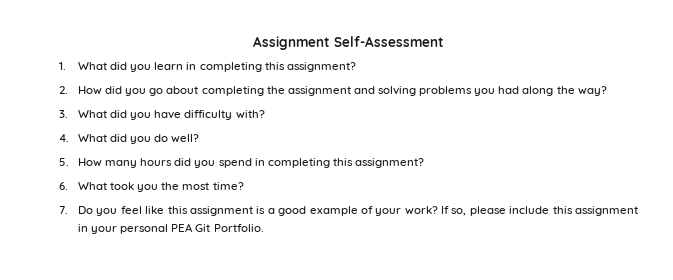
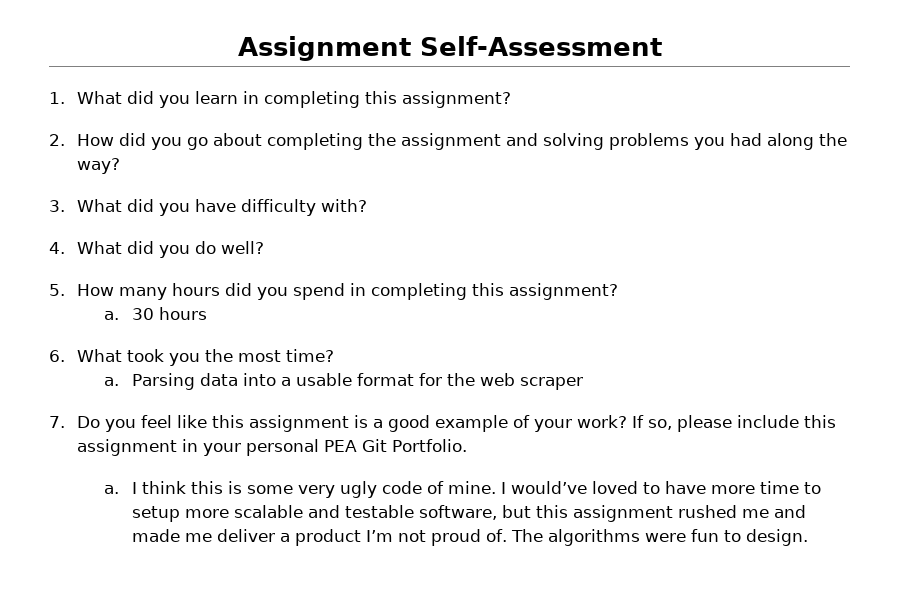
+ a. 30 hours
+ a. Parsing data into a usable format for the web scraper
+ a. I think this is some very ugly code of mine. I would’ve loved to have more time to setup more scalable and testable software, but this assignment rushed me and made me deliver a product I’m not proud of. The algorithms were fun to design.

